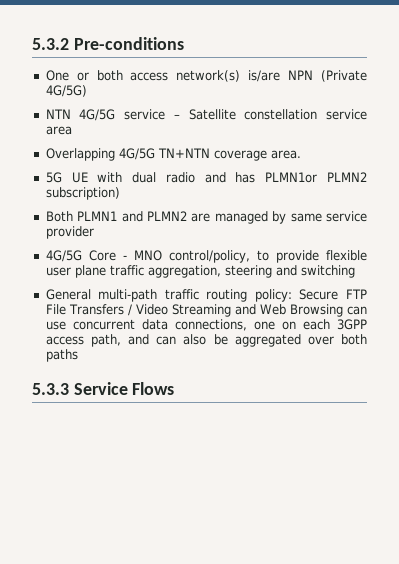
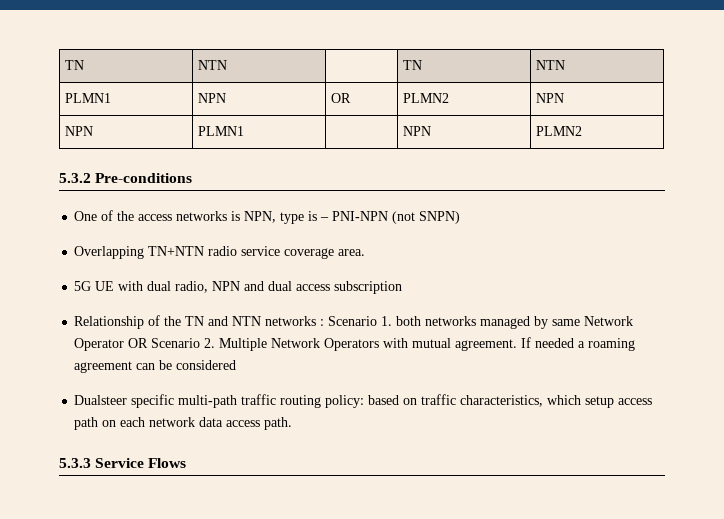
+ TN | NTN | | TN | NTN
+ PLMN1 | NPN | OR | PLMN2 | NPN
+ NPN | PLMN1 | | NPN | PLMN2
  5.3.2 Pre-conditions
- One or both access network(s) is/are NPN (Private 4G/5G)
- NTN 4G/5G service – Satellite constellation service area
- Overlapping 4G/5G TN+NTN coverage area.
+ One of the access networks is NPN, type is – PNI-NPN (not SNPN)
+ Overlapping TN+NTN radio service coverage area.
- 5G UE with dual radio and has PLMN1or PLMN2 subscription)
- Both PLMN1 and PLMN2 are managed by same service provider
- 4G/5G Core - MNO control/policy, to provide flexible user plane traffic aggregation, steering and switching
- General multi-path traffic routing policy: Secure FTP File Transfers / Video Streaming and Web Browsing can use concurrent data connections, one on each 3GPP access path, and can also be aggregated over both paths
+ 5G UE with dual radio, NPN and dual access subscription
+ Relationship of the TN and NTN networks : Scenario 1. both networks managed by same Network Operator OR Scenario 2. Multiple Network Operators with mutual agreement. If needed a roaming agreement can be considered
+ Dualsteer specific multi-path traffic routing policy: based on traffic characteristics, which setup access path on each network data access path.

